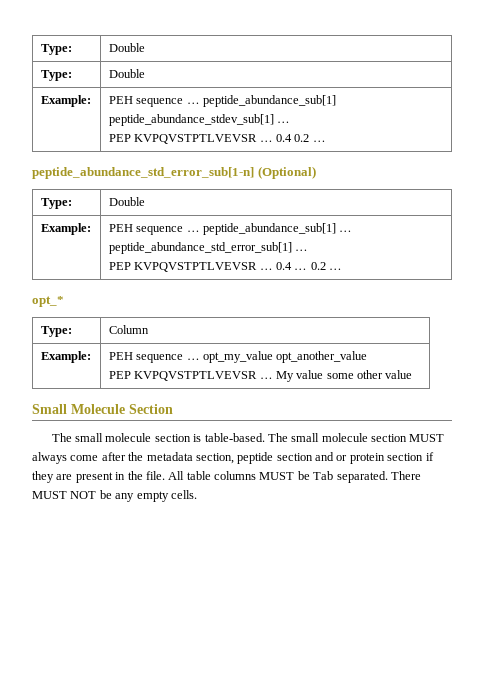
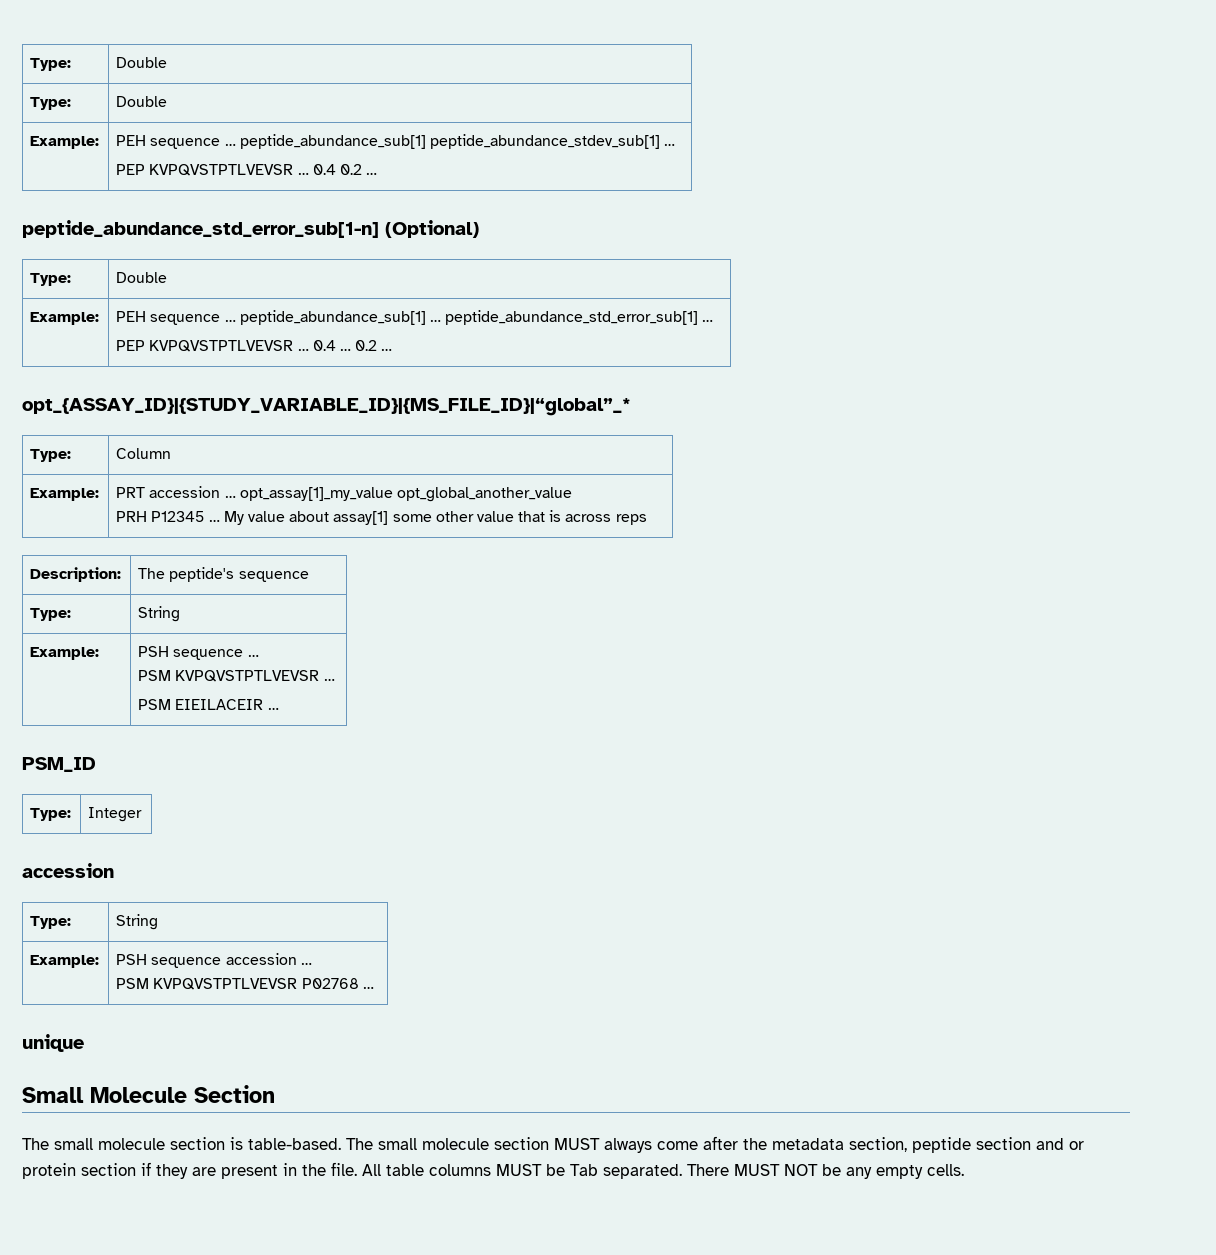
- opt_*
+ opt_{ASSAY_ID}|{STUDY_VARIABLE_ID}|{MS_FILE_ID}|“global”_*
- Example: | PEH sequence … opt_my_value opt_another_value
- PEP KVPQVSTPTLVEVSR … My value some other value
+ Example: | PRT accession … opt_assay[1]_my_value opt_global_another_value
+ PRH P12345 … My value about assay[1] some other value that is across reps
+ Description: | The peptide's sequence
+ Type: | String
+ Example: | PSH sequence …
+ PSM KVPQVSTPTLVEVSR …
+ PSM EIEILACEIR …
+ PSM_ID
+ Type: | Integer
+ accession
+ Type: | String
+ Example: | PSH sequence accession …
+ PSM KVPQVSTPTLVEVSR P02768 …
+ unique

